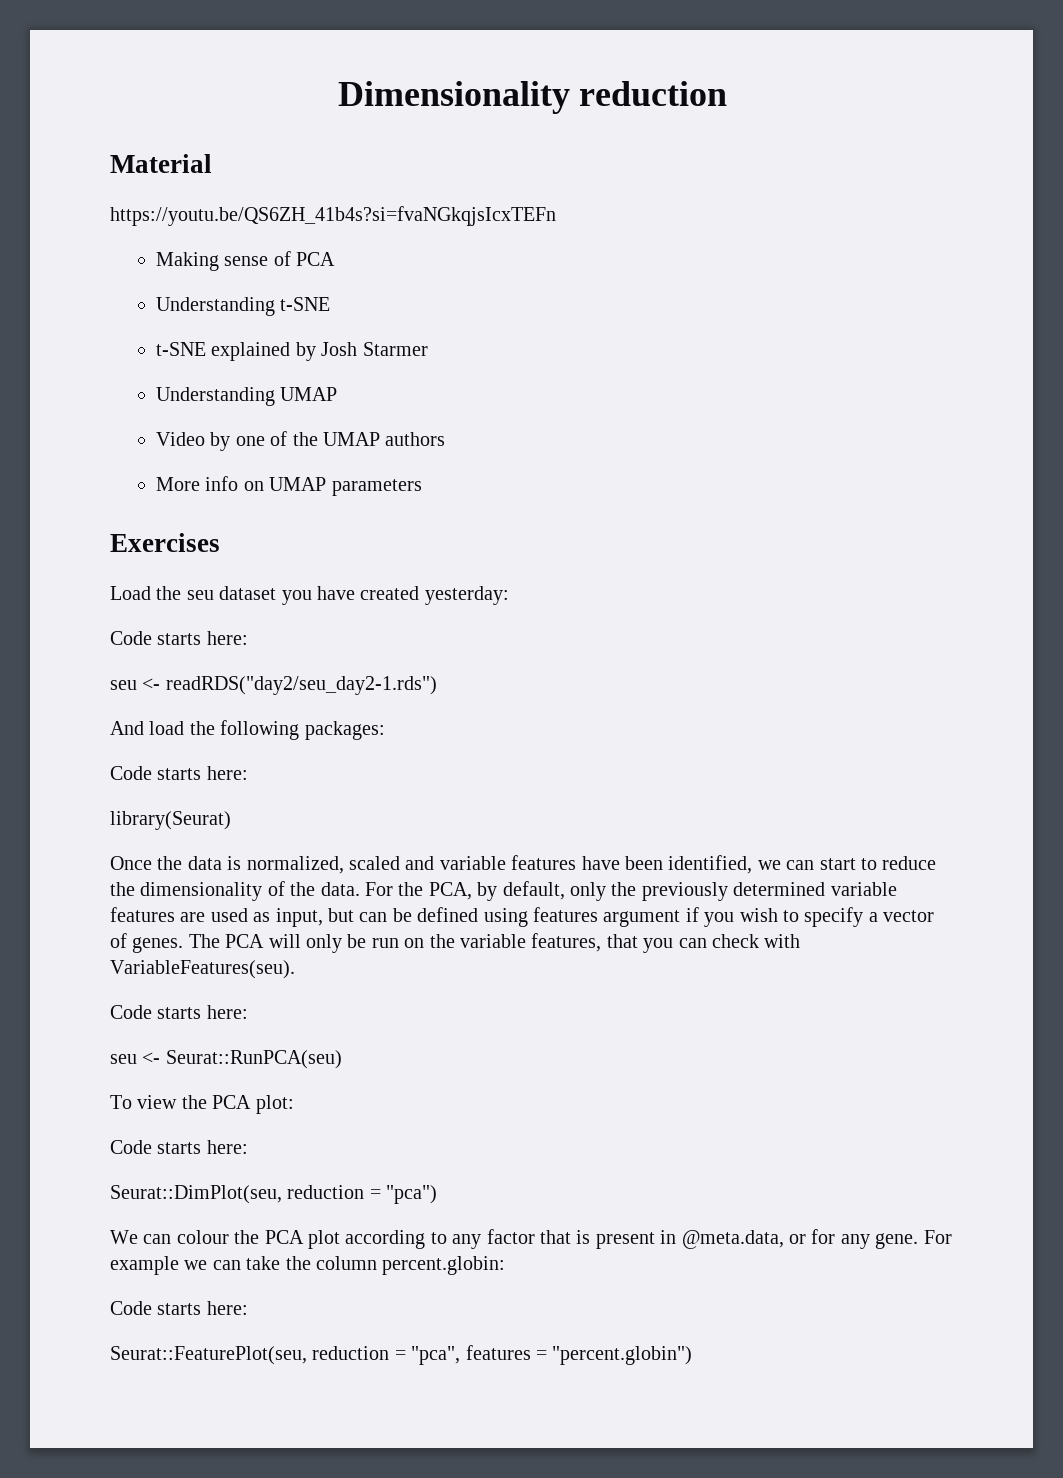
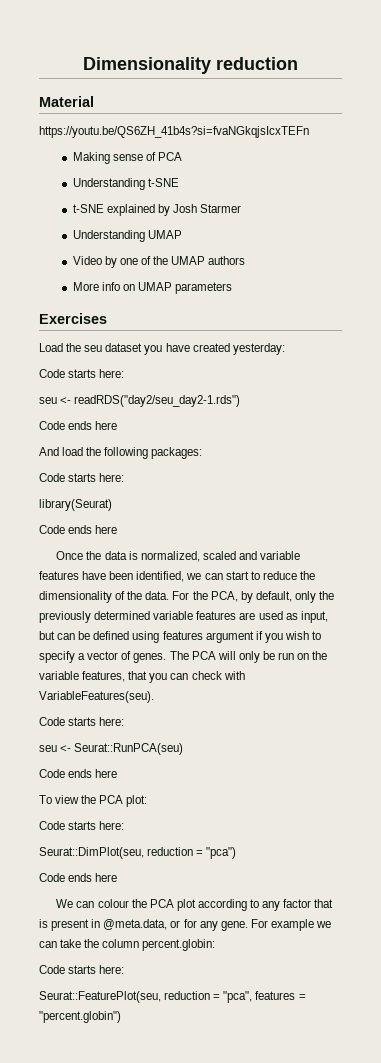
  seu <- readRDS("day2/seu_day2-1.rds")
+ Code ends here
  library(Seurat)
+ Code ends here
  seu <- Seurat::RunPCA(seu)
+ Code ends here
  Seurat::DimPlot(seu, reduction = "pca")
+ Code ends here

